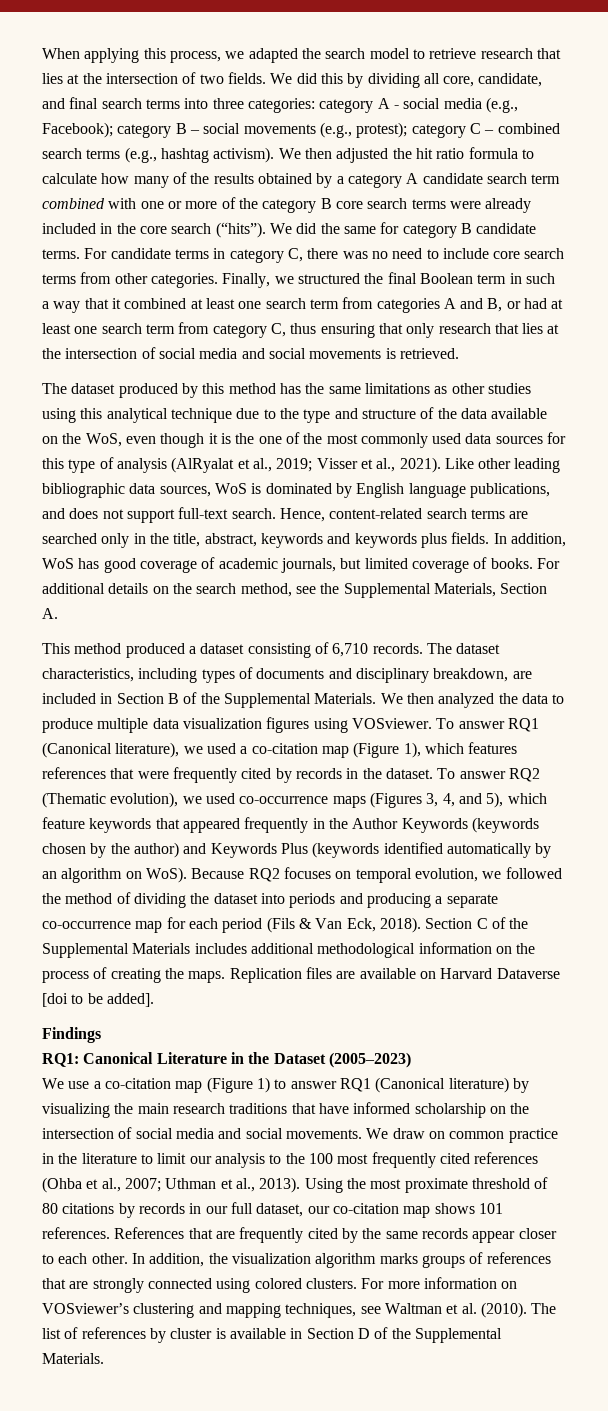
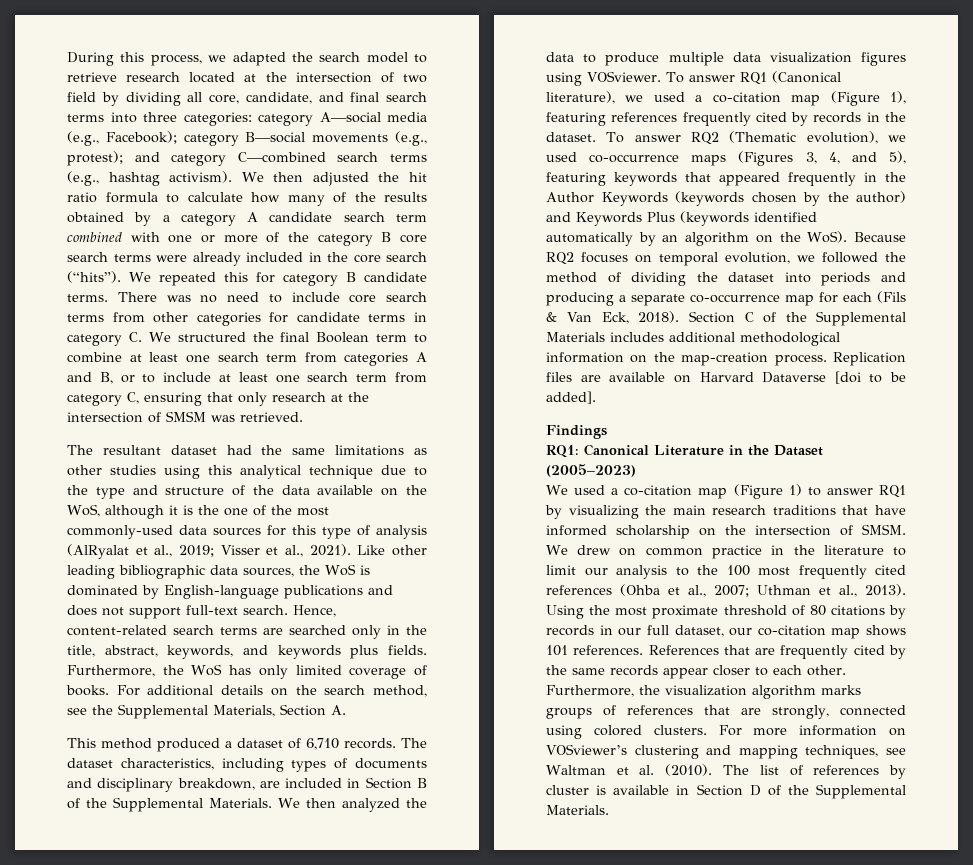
- When applying this process, we adapted the search model to retrieve research that lies at the intersection of two fields. We did this by dividing all core, candidate, and final search terms into three categories: category A - social media (e.g., Facebook); category B – social movements (e.g., protest); category C – combined search terms (e.g., hashtag activism).
+ During this process, we adapted the search model to retrieve research located at the intersection of two field by dividing all core, candidate, and final search terms into three categories: category A—social media (e.g., Facebook); category B—social movements (e.g., protest); and category C—combined search terms (e.g., hashtag activism).
- We did the same for category B candidate terms.
+ We repeated this for category B candidate terms.
- For candidate terms in category C, there was no need to include core search terms from other categories. Finally, we structured the final Boolean term in such a way that it combined at least one search term from categories A and B, or had at least one search term from category C, thus ensuring that only research that lies at the intersection of social media and social movements is retrieved.
- The dataset produced by this method has the same limitations as other studies using this analytical technique due to the type and structure of the data available on the WoS, even though it is the one of the most commonly used data sources for this type of analysis (AlRyalat et al., 2019;
+ There was no need to include core search terms from other categories for candidate terms in category C. We structured the final Boolean term to combine at least one search term from categories A and B, or to include at least one search term from category C, ensuring that only research at the intersection of SMSM was retrieved.
+ The resultant dataset had the same limitations as other studies using this analytical technique due to the type and structure of the data available on the WoS, although it is the one of the most commonly-used data sources for this type of analysis (AlRyalat et al., 2019;
- Like other leading bibliographic data sources, WoS is dominated by English language publications, and does not support full-text search.
+ Like other leading bibliographic data sources, the WoS is dominated by English-language publications and does not support full-text search.
- Hence, content-related search terms are searched only in the title, abstract, keywords and keywords plus fields.
+ Hence, content-related search terms are searched only in the title, abstract, keywords, and keywords plus fields.
- In addition, WoS has good coverage of academic journals, but limited coverage of books.
+ Furthermore, the WoS has only limited coverage of books.
- This method produced a dataset consisting of 6,710 records.
+ This method produced a dataset of 6,710 records.
- To answer RQ1 (Canonical literature), we used a co-citation map (Figure 1), which features references that were frequently cited by records in the dataset.
+ To answer RQ1 (Canonical literature), we used a co-citation map (Figure 1), featuring references frequently cited by records in the dataset.
- To answer RQ2 (Thematic evolution), we used co-occurrence maps (Figures 3, 4, and 5), which feature keywords that appeared frequently in the Author Keywords (keywords chosen by the author) and Keywords Plus (keywords identified automatically by an algorithm on WoS).
+ To answer RQ2 (Thematic evolution), we used co-occurrence maps (Figures 3, 4, and 5), featuring keywords that appeared frequently in the Author Keywords (keywords chosen by the author) and Keywords Plus (keywords identified automatically by an algorithm on the WoS).
- Because RQ2 focuses on temporal evolution, we followed the method of dividing the dataset into periods and producing a separate co-occurrence map for each period (Fils & Van Eck, 2018).
+ Because RQ2 focuses on temporal evolution, we followed the method of dividing the dataset into periods and producing a separate co-occurrence map for each (Fils & Van Eck, 2018).
- Section C of the Supplemental Materials includes additional methodological information on the process of creating the maps.
+ Section C of the Supplemental Materials includes additional methodological information on the map-creation process.
- We use a co-citation map (Figure 1) to answer RQ1 (Canonical literature) by visualizing the main research traditions that have informed scholarship on the intersection of social media and social movements. We draw on common practice in the literature to limit our analysis to the 100 most frequently cited references (Ohba et al., 2007; Uthman et al., 2013).
+ We used a co-citation map (Figure 1) to answer RQ1 by visualizing the main research traditions that have informed scholarship on the intersection of SMSM. We drew on common practice in the literature to limit our analysis to the 100 most frequently cited references (Ohba et al., 2007; Uthman et al., 2013).
- In addition, the visualization algorithm marks groups of references that are strongly connected using colored clusters.
+ Furthermore, the visualization algorithm marks groups of references that are strongly, connected using colored clusters.

